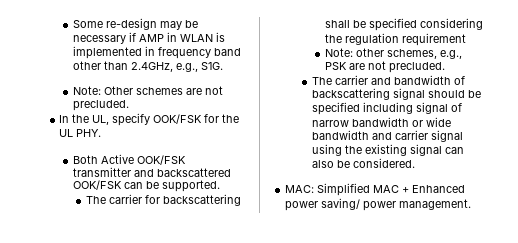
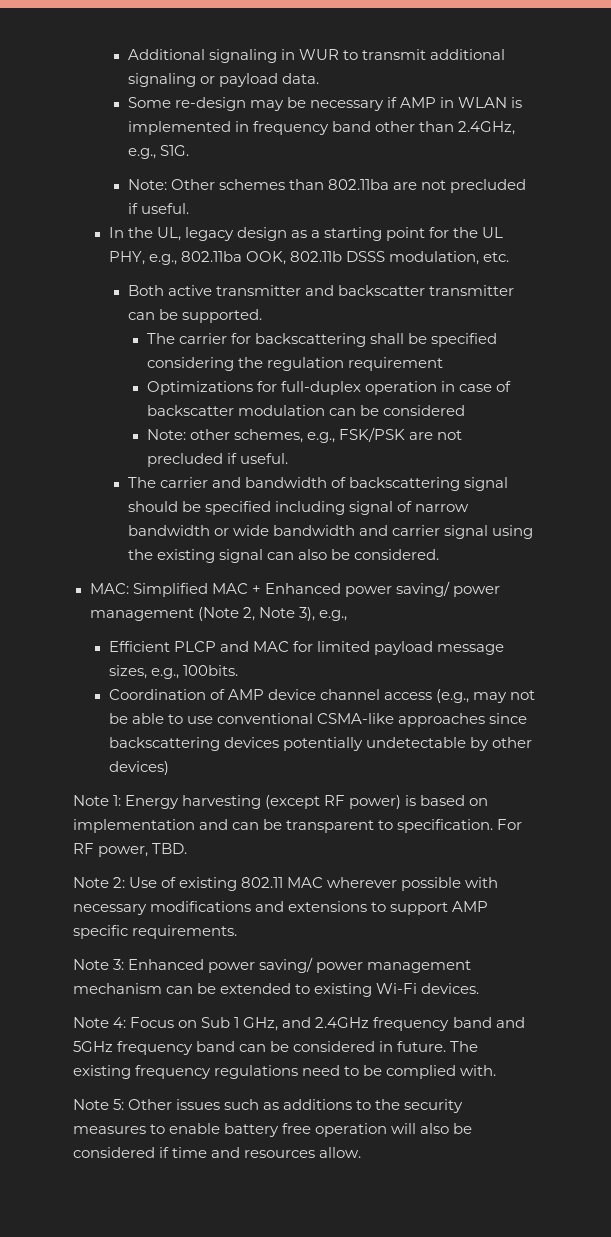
+ Additional signaling in WUR to transmit additional signaling or payload data.
- Note: Other schemes are not precluded.
- In the UL, specify OOK/FSK for the UL PHY.
- Both Active OOK/FSK transmitter and backscattered OOK/FSK can be supported.
+ Note: Other schemes than 802.11ba are not precluded if useful.
+ In the UL, legacy design as a starting point for the UL PHY, e.g., 802.11ba OOK, 802.11b DSSS modulation, etc.
+ Both active transmitter and backscatter transmitter can be supported.
+ Optimizations for full-duplex operation in case of backscatter modulation can be considered
- Note: other schemes, e.g., PSK are not precluded.
+ Note: other schemes, e.g., FSK/PSK are not precluded if useful.
- MAC: Simplified MAC + Enhanced power saving/ power management.
+ MAC: Simplified MAC + Enhanced power saving/ power management (Note 2, Note 3), e.g.,
+ Efficient PLCP and MAC for limited payload message sizes, e.g., 100bits.
+ Coordination of AMP device channel access (e.g., may not be able to use conventional CSMA-like approaches since backscattering devices potentially undetectable by other devices)
+ Note 1: Energy harvesting (except RF power) is based on implementation and can be transparent to specification. For RF power, TBD.
+ Note 2: Use of existing 802.11 MAC wherever possible with necessary modifications and extensions to support AMP specific requirements.
+ Note 3: Enhanced power saving/ power management mechanism can be extended to existing Wi-Fi devices.
+ Note 4: Focus on Sub 1 GHz, and 2.4GHz frequency band and 5GHz frequency band can be considered in future. The existing frequency regulations need to be complied with.
+ Note 5: Other issues such as additions to the security measures to enable battery free operation will also be considered if time and resources allow.

